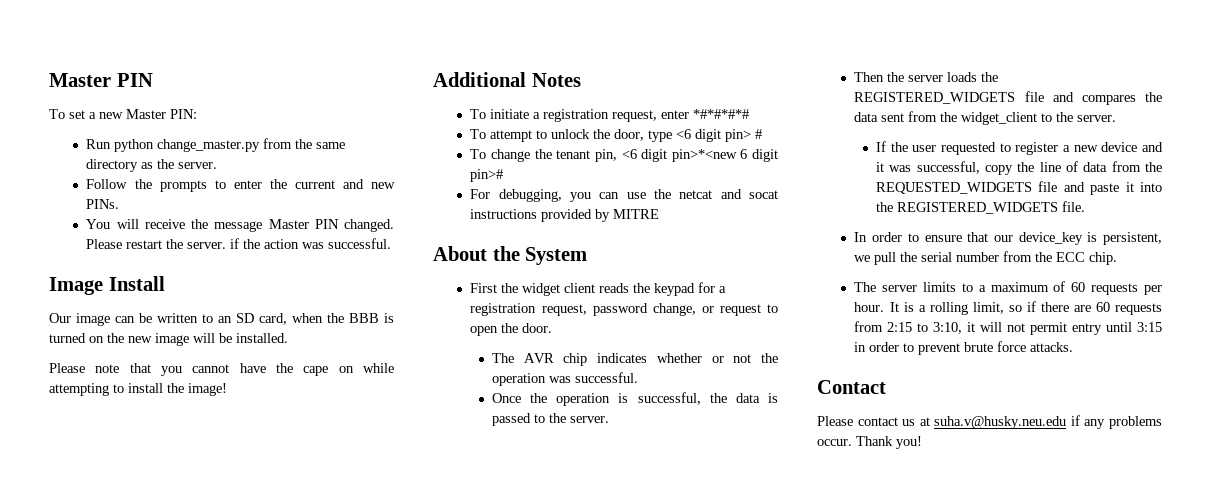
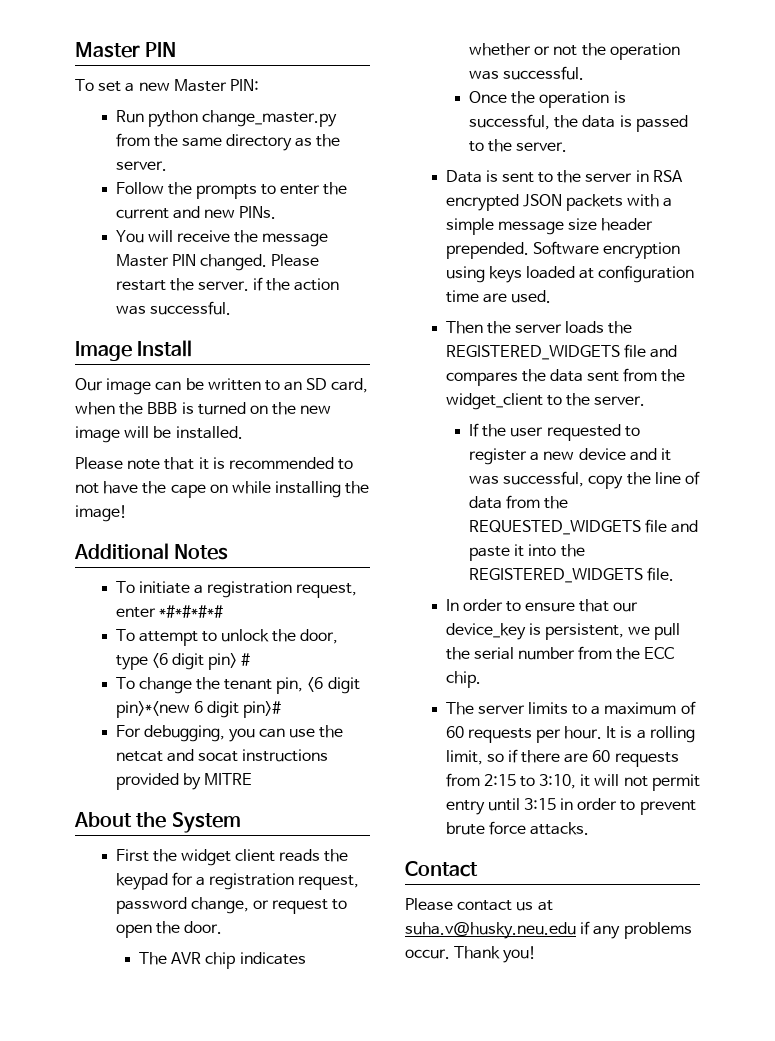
- Please note that you cannot have the cape on while attempting to install the image!
+ Please note that it is recommended to not have the cape on while installing the image!
+ Data is sent to the server in RSA encrypted JSON packets with a simple message size header prepended. Software encryption using keys loaded at configuration time are used.

